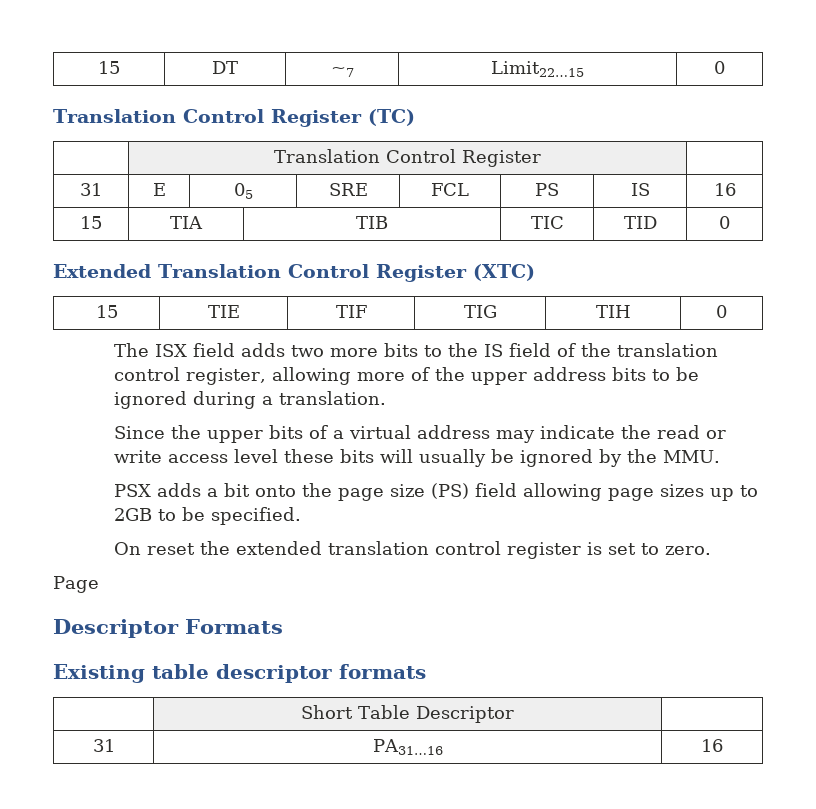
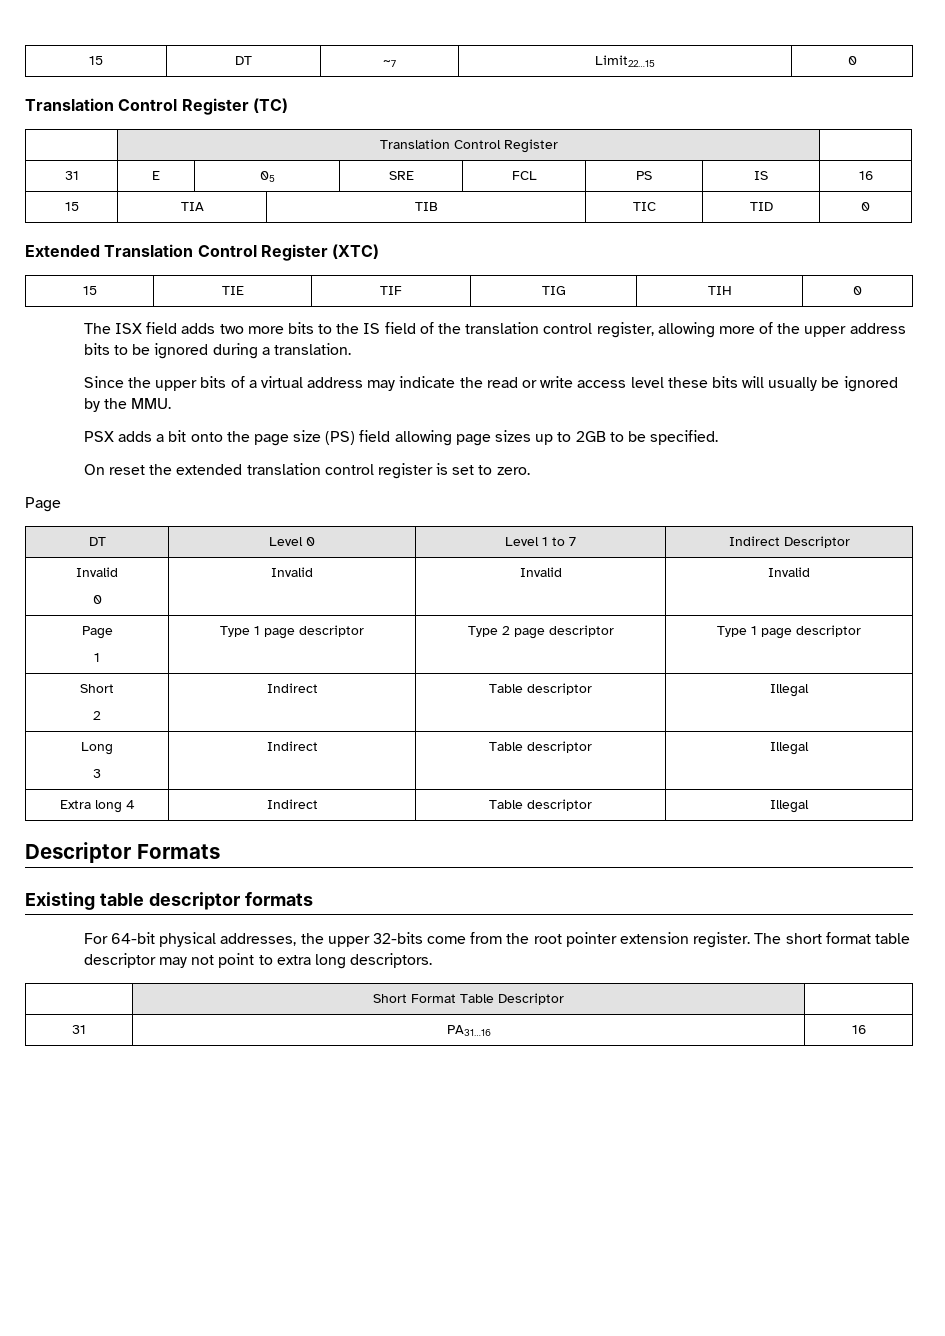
+ DT | Level 0 | Level 1 to 7 | Indirect Descriptor
+ Invalid
+ 0 | Invalid | Invalid | Invalid
+ Page
+ 1 | Type 1 page descriptor | Type 2 page descriptor | Type 1 page descriptor
+ Short
+ 2 | Indirect | Table descriptor | Illegal
+ Long
+ 3 | Indirect | Table descriptor | Illegal
+ Extra long 4 | Indirect | Table descriptor | Illegal
- | Short Table Descriptor |
+ For 64-bit physical addresses, the upper 32-bits come from the root pointer extension register. The short format table descriptor may not point to extra long descriptors.
+ | Short Format Table Descriptor |

